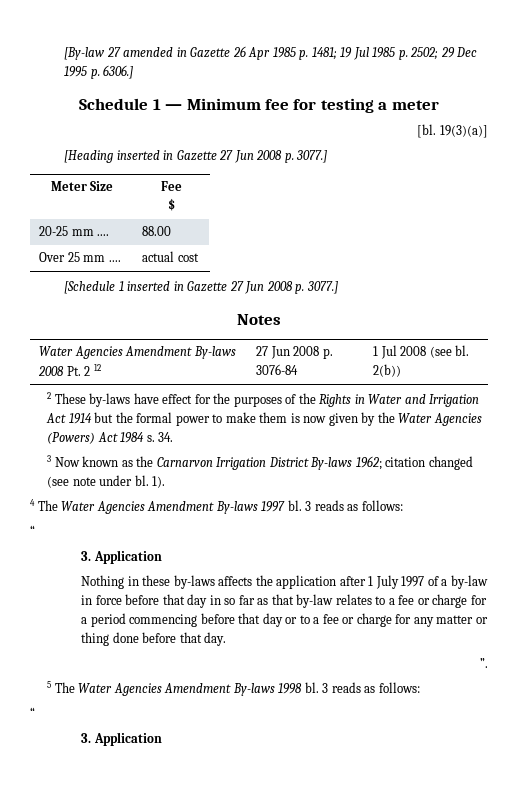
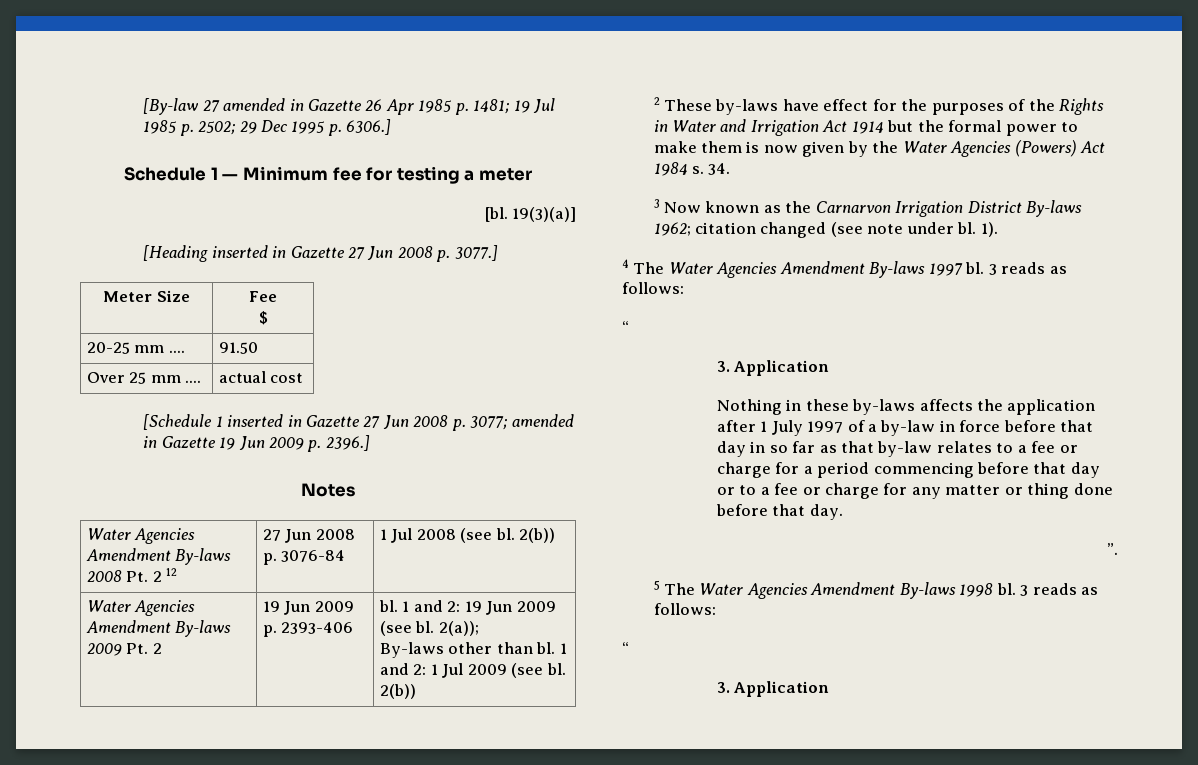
- 20-25 mm .... | 88.00
+ 20-25 mm .... | 91.50
- [Schedule 1 inserted in Gazette 27 Jun 2008 p. 3077.]
+ [Schedule 1 inserted in Gazette 27 Jun 2008 p. 3077; amended in Gazette 19 Jun 2009 p. 2396.]
+ Water Agencies Amendment By-laws 2009 Pt. 2 | 19 Jun 2009 p. 2393-406 | bl. 1 and 2: 19 Jun 2009 (see bl. 2(a));
+ By-laws other than bl. 1 and 2: 1 Jul 2009 (see bl. 2(b))

